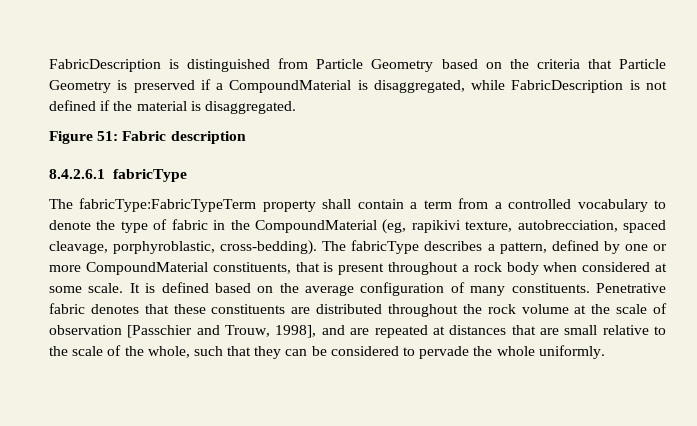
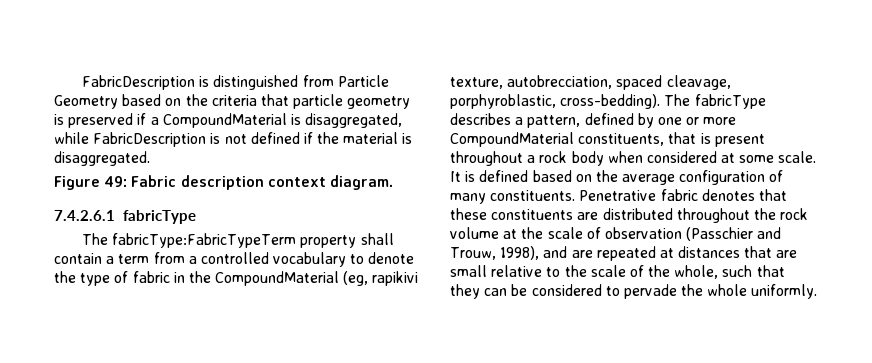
- FabricDescription is distinguished from Particle Geometry based on the criteria that Particle Geometry is preserved if a CompoundMaterial is disaggregated, while FabricDescription is not defined if the material is disaggregated.
+ FabricDescription is distinguished from Particle Geometry based on the criteria that particle geometry is preserved if a CompoundMaterial is disaggregated, while FabricDescription is not defined if the material is disaggregated.
- Figure 51: Fabric description
- 8.4.2.6.1 fabricType
+ Figure 49: Fabric description context diagram.
+ 7.4.2.6.1 fabricType
- Penetrative fabric denotes that these constituents are distributed throughout the rock volume at the scale of observation [Passchier and Trouw, 1998], and are repeated at distances that are small relative to the scale of the whole, such that they can be considered to pervade the whole uniformly.
+ Penetrative fabric denotes that these constituents are distributed throughout the rock volume at the scale of observation (Passchier and Trouw, 1998), and are repeated at distances that are small relative to the scale of the whole, such that they can be considered to pervade the whole uniformly.

